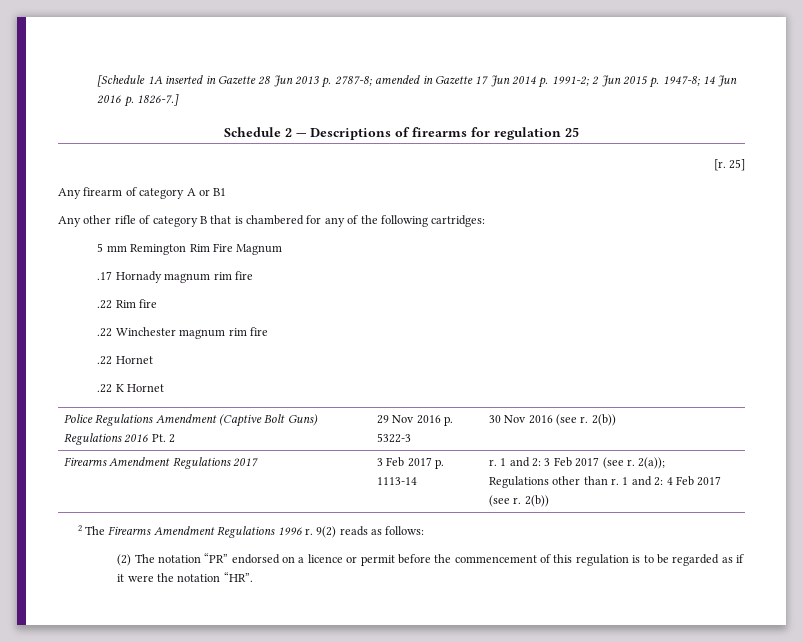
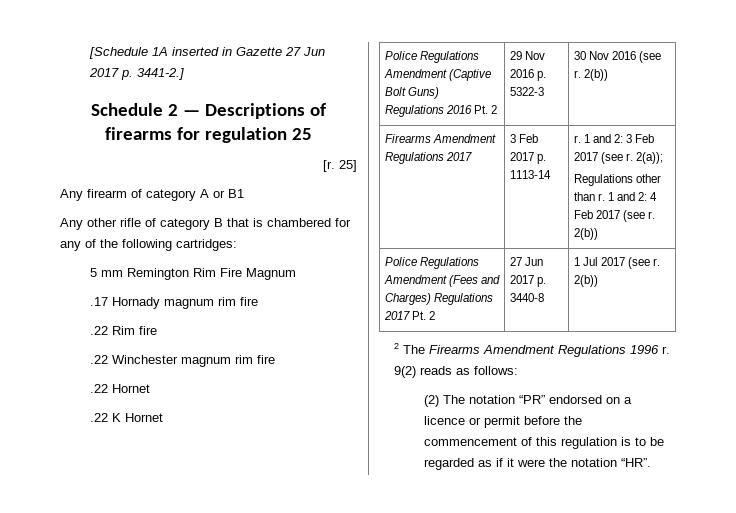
- [Schedule 1A inserted in Gazette 28 Jun 2013 p. 2787-8; amended in Gazette 17 Jun 2014 p. 1991-2; 2 Jun 2015 p. 1947-8; 14 Jun 2016 p. 1826-7.]
+ [Schedule 1A inserted in Gazette 27 Jun 2017 p. 3441-2.]
+ Police Regulations Amendment (Fees and Charges) Regulations 2017 Pt. 2 | 27 Jun 2017 p. 3440-8 | 1 Jul 2017 (see r. 2(b))

